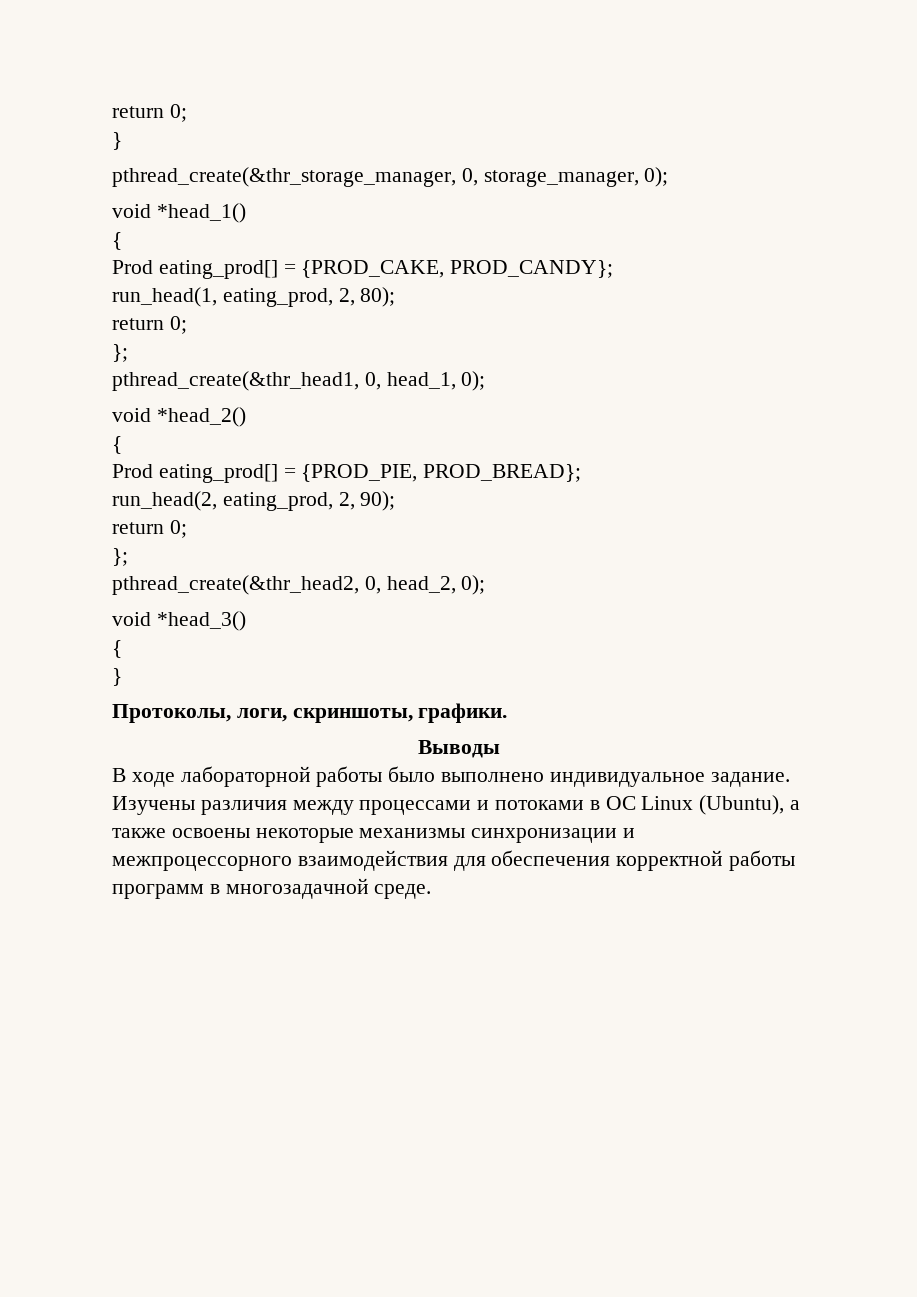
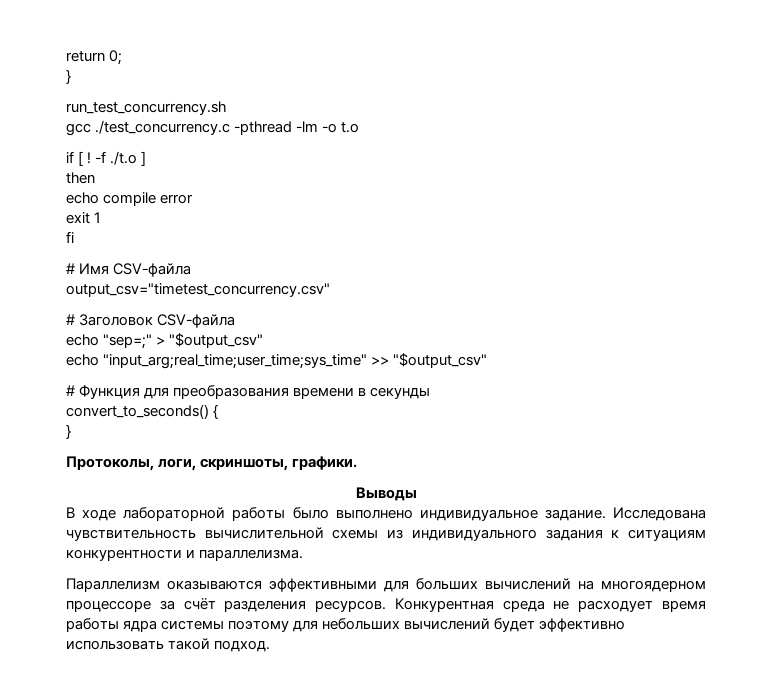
- pthread_create(&thr_storage_manager, 0, storage_manager, 0);
- void *head_1()
- {
- Prod eating_prod[] = {PROD_CAKE, PROD_CANDY};
- run_head(1, eating_prod, 2, 80);
- return 0;
- };
- pthread_create(&thr_head1, 0, head_1, 0);
- void *head_2()
- {
- Prod eating_prod[] = {PROD_PIE, PROD_BREAD};
- run_head(2, eating_prod, 2, 90);
- return 0;
- };
- pthread_create(&thr_head2, 0, head_2, 0);
- void *head_3()
- {
+ run_test_concurrency.sh
+ gcc ./test_concurrency.c -pthread -lm -o t.o
+ if [ ! -f ./t.o ]
+ then
+ echo compile error
+ exit 1
+ fi
+ # Имя CSV-файла
+ output_csv="timetest_concurrency.csv"
+ # Заголовок CSV-файла
+ echo "sep=;" > "$output_csv"
+ echo "input_arg;real_time;user_time;sys_time" >> "$output_csv"
+ # Функция для преобразования времени в секунды
+ convert_to_seconds() {
- Изучены различия между процессами и потоками в ОС Linux (Ubuntu), а также освоены некоторые механизмы синхронизации и межпроцессорного взаимодействия для обеспечения корректной работы программ в многозадачной среде.
+ Исследована чувствительность вычислительной схемы из индивидуального задания к ситуациям конкурентности и параллелизма.
+ Параллелизм оказываются эффективными для больших вычислений на многоядерном процессоре за счёт разделения ресурсов. Конкурентная среда не расходует время работы ядра системы поэтому для небольших вычислений будет эффективно использовать такой подход.

